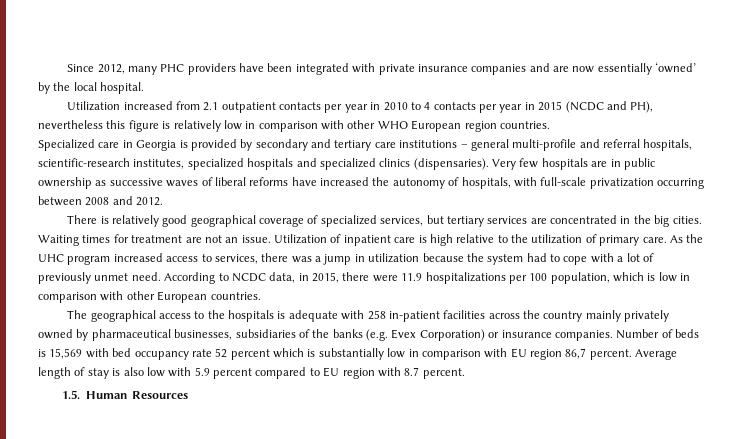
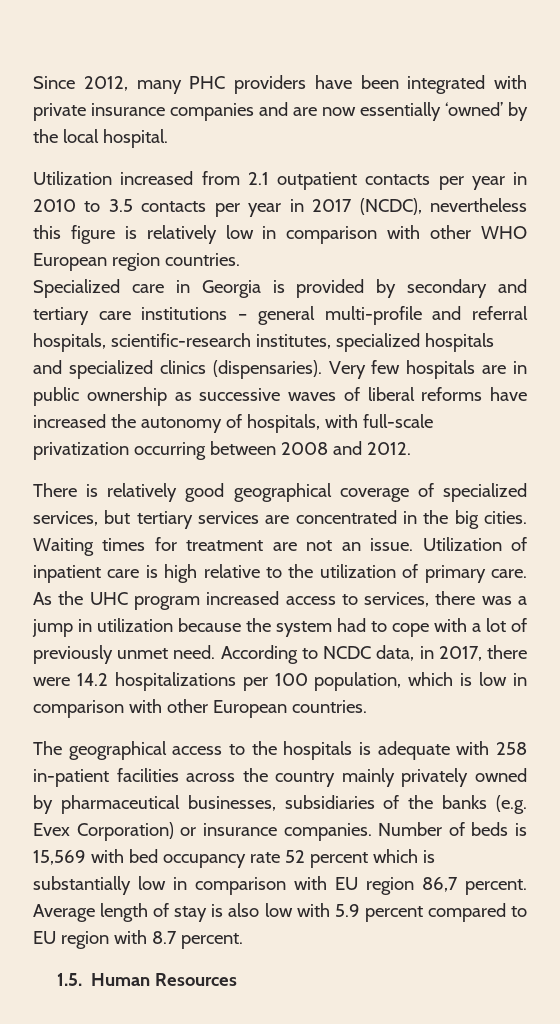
- Utilization increased from 2.1 outpatient contacts per year in 2010 to 4 contacts per year in 2015 (NCDC and PH), nevertheless this figure is relatively low in comparison with other WHO European region countries.
+ Utilization increased from 2.1 outpatient contacts per year in 2010 to 3.5 contacts per year in 2017 (NCDC), nevertheless this figure is relatively low in comparison with other WHO European region countries.
- According to NCDC data, in 2015, there were 11.9 hospitalizations per 100 population, which is low in comparison with other European countries.
+ According to NCDC data, in 2017, there were 14.2 hospitalizations per 100 population, which is low in comparison with other European countries.

